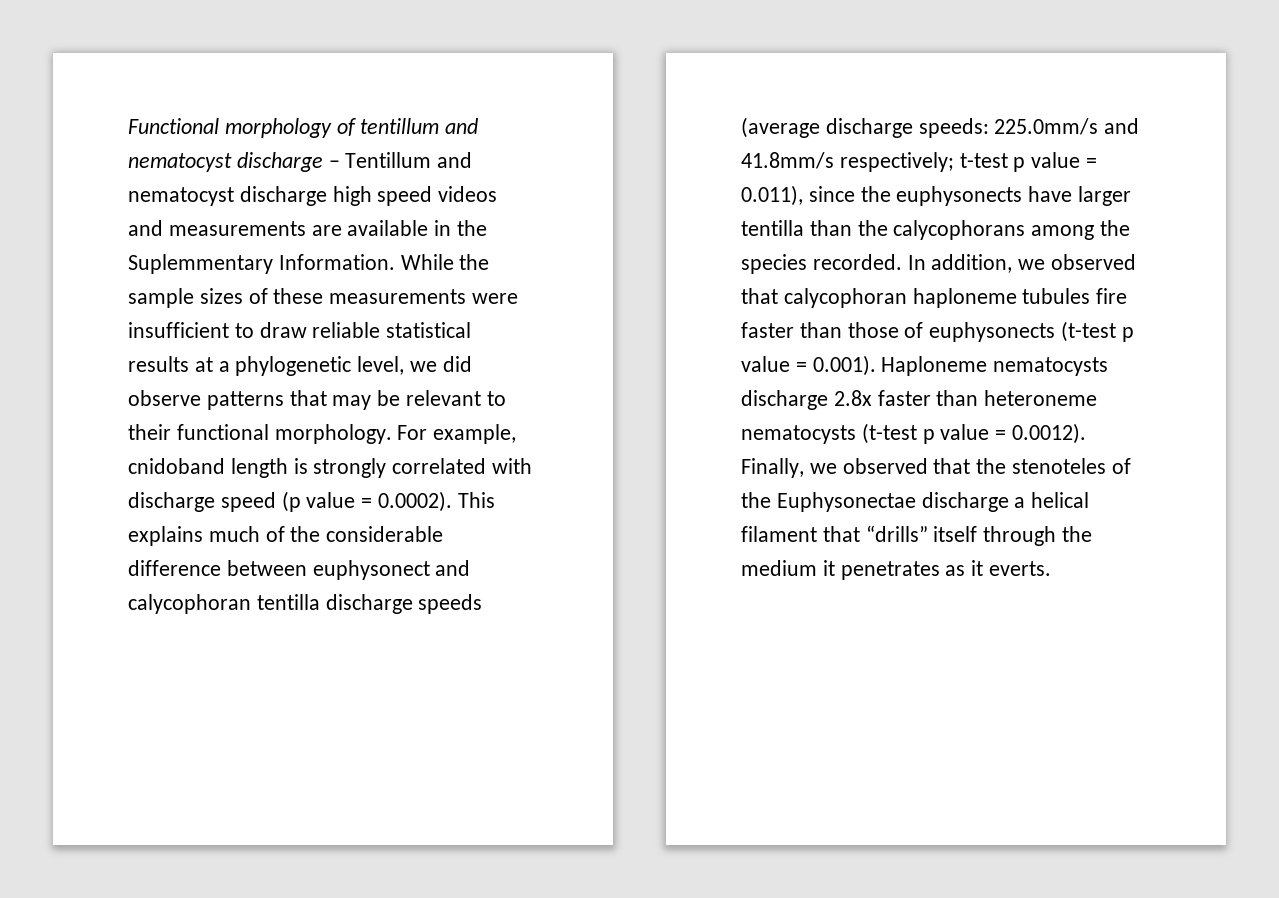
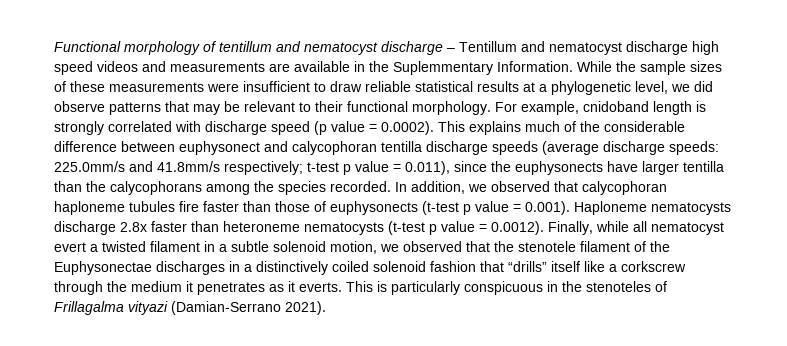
- In addition, we observed that calycophoran haploneme tubules fire faster than those of euphysonects (t-test p value = 0.001). Haploneme nematocysts discharge 2.8x faster than heteroneme nematocysts (t-test p value = 0.0012). Finally, we observed that the stenoteles of the Euphysonectae discharge a helical filament that “drills” itself through the medium it penetrates as it everts.
+ In addition, we observed that calycophoran haploneme tubules fire faster than those of euphysonects (t-test p value = 0.001). Haploneme nematocysts discharge 2.8x faster than heteroneme nematocysts (t-test p value = 0.0012). Finally, while all nematocyst evert a twisted filament in a subtle solenoid motion, we observed that the stenotele filament of the Euphysonectae discharges in a distinctively coiled solenoid fashion that “drills” itself like a corkscrew through the medium it penetrates as it everts.
+ This is particularly conspicuous in the stenoteles of Frillagalma vityazi (Damian-Serrano 2021).

